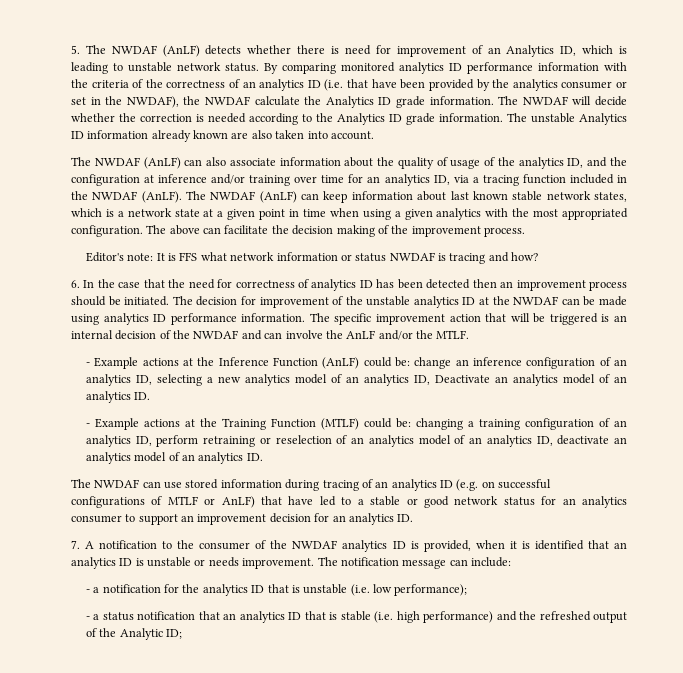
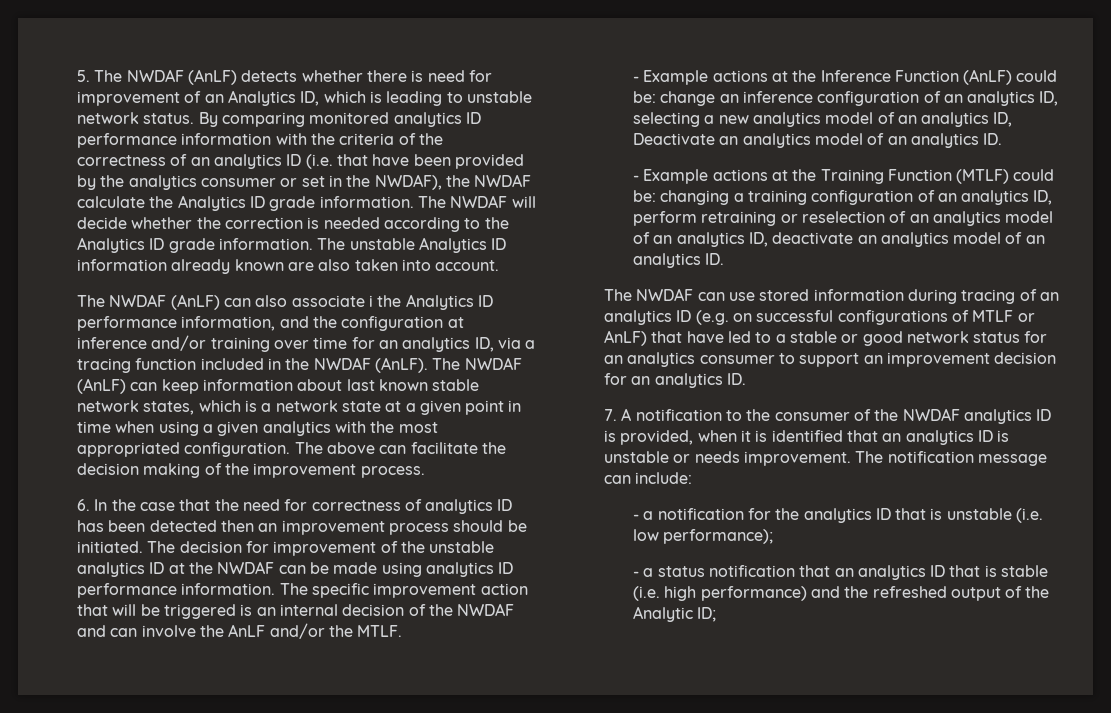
- The NWDAF (AnLF) can also associate information about the quality of usage of the analytics ID, and the configuration at inference and/or training over time for an analytics ID, via a tracing function included in the NWDAF (AnLF).
+ The NWDAF (AnLF) can also associate i the Analytics ID performance information, and the configuration at inference and/or training over time for an analytics ID, via a tracing function included in the NWDAF (AnLF).
- Editor's note: It is FFS what network information or status NWDAF is tracing and how?

